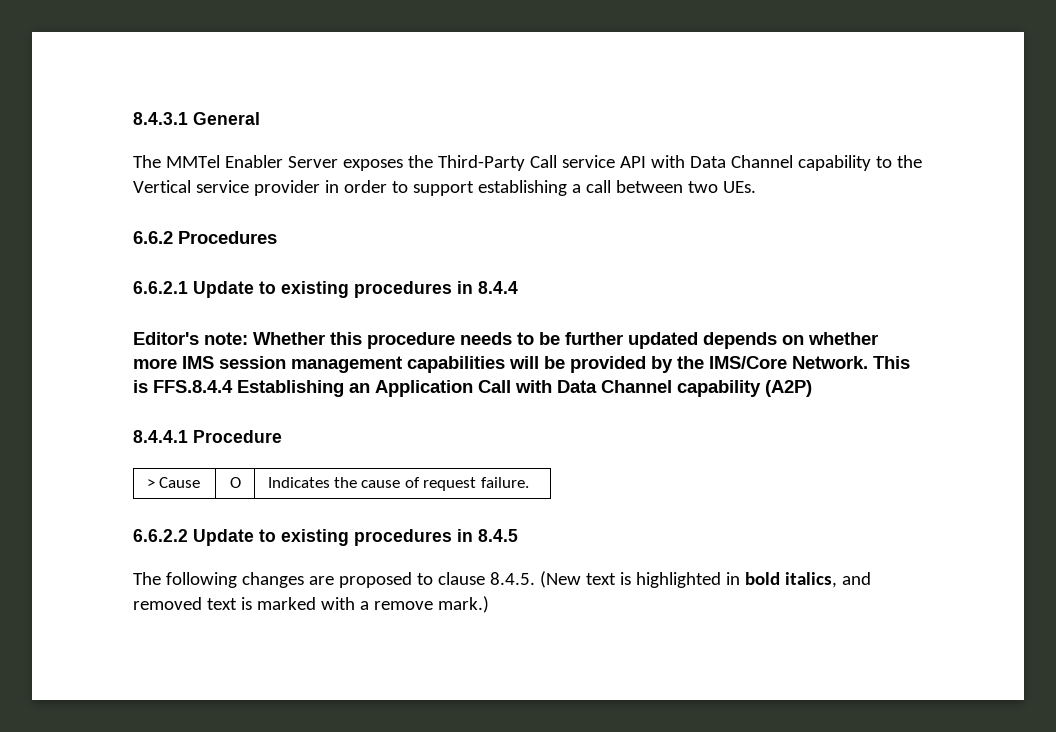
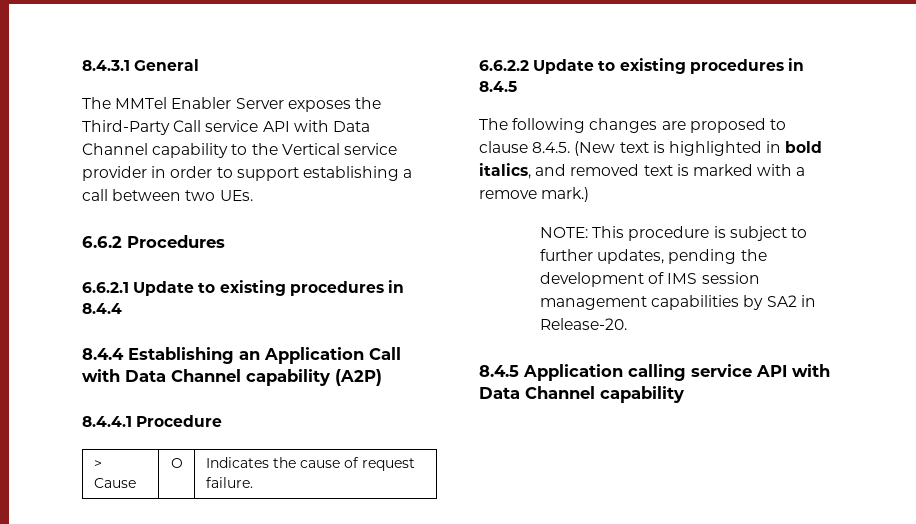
- Editor's note: Whether this procedure needs to be further updated depends on whether more IMS session management capabilities will be provided by the IMS/Core Network. This is FFS.8.4.4 Establishing an Application Call with Data Channel capability (A2P)
+ 8.4.4 Establishing an Application Call with Data Channel capability (A2P)
+ NOTE: This procedure is subject to further updates, pending the development of IMS session management capabilities by SA2 in Release-20.
+ 8.4.5 Application calling service API with Data Channel capability

